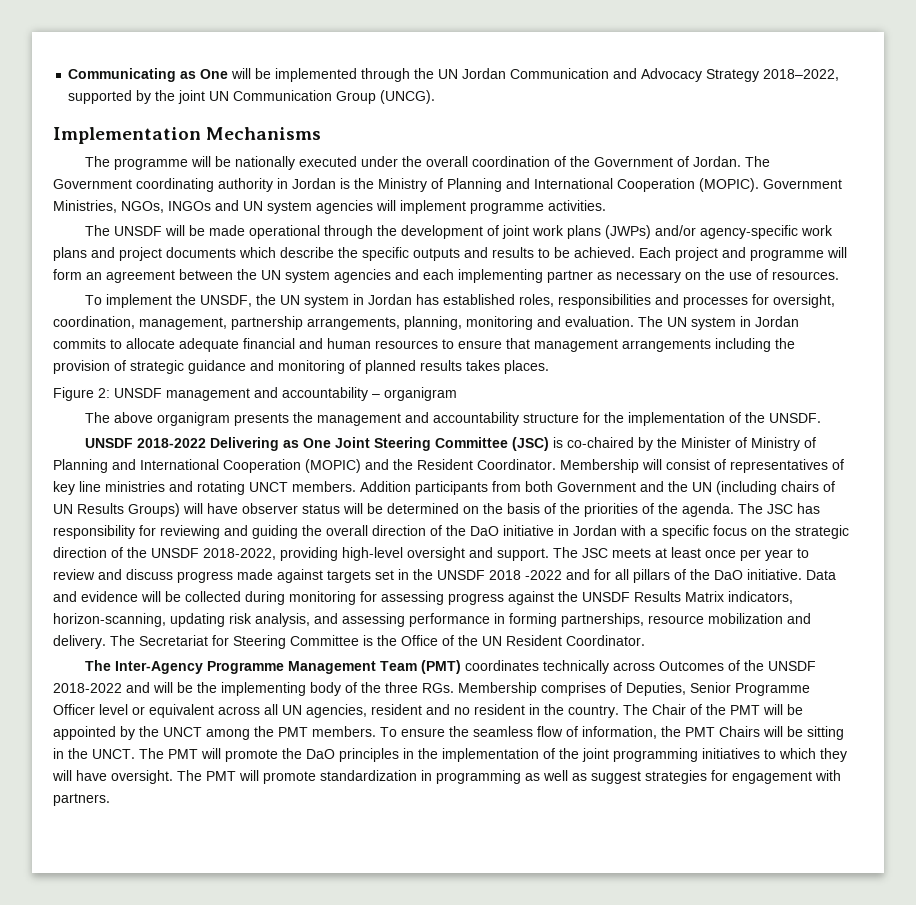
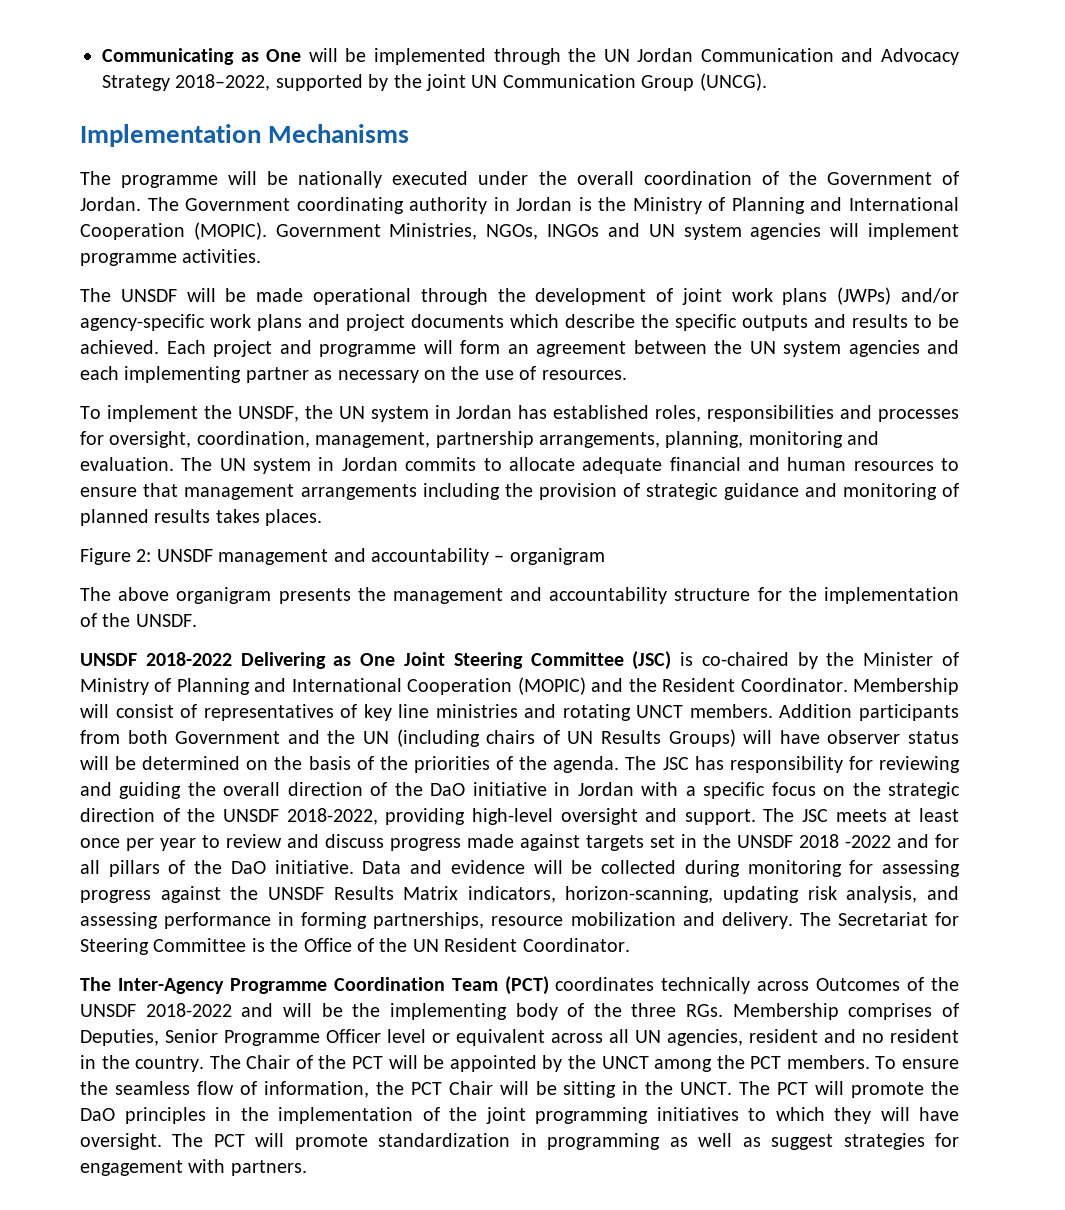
- The Inter-Agency Programme Management Team (PMT) coordinates technically across Outcomes of the UNSDF 2018-2022 and will be the implementing body of the three RGs. Membership comprises of Deputies, Senior Programme Officer level or equivalent across all UN agencies, resident and no resident in the country.
+ The Inter-Agency Programme Coordination Team (PCT) coordinates technically across Outcomes of the UNSDF 2018-2022 and will be the implementing body of the three RGs. Membership comprises of Deputies, Senior Programme Officer level or equivalent across all UN agencies, resident and no resident in the country.
- The Chair of the PMT will be appointed by the UNCT among the PMT members.
+ The Chair of the PCT will be appointed by the UNCT among the PCT members.
- To ensure the seamless flow of information, the PMT Chairs will be sitting in the UNCT.
+ To ensure the seamless flow of information, the PCT Chair will be sitting in the UNCT.
- The PMT will promote the DaO principles in the implementation of the joint programming initiatives to which they will have oversight.
+ The PCT will promote the DaO principles in the implementation of the joint programming initiatives to which they will have oversight.
- The PMT will promote standardization in programming as well as suggest strategies for engagement with partners.
+ The PCT will promote standardization in programming as well as suggest strategies for engagement with partners.

